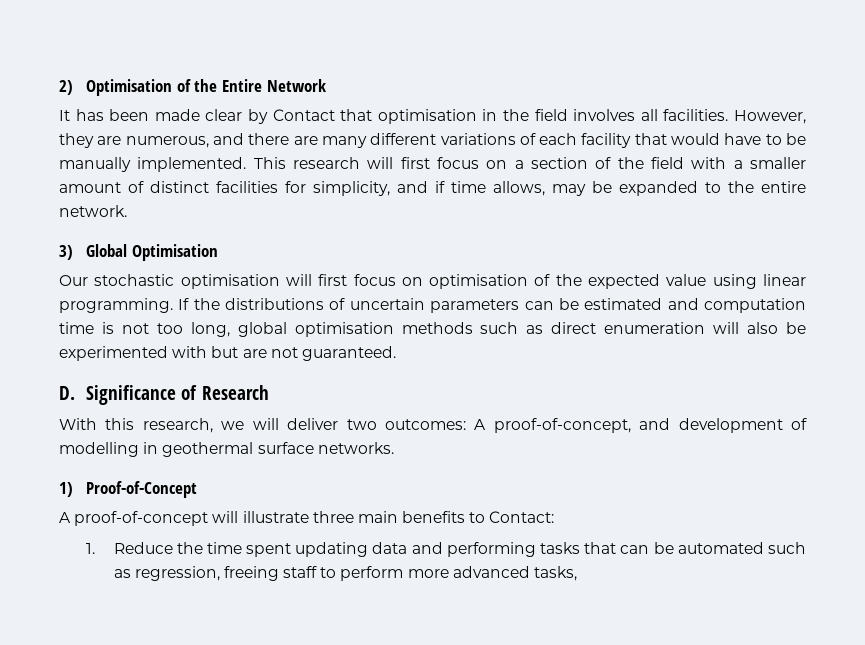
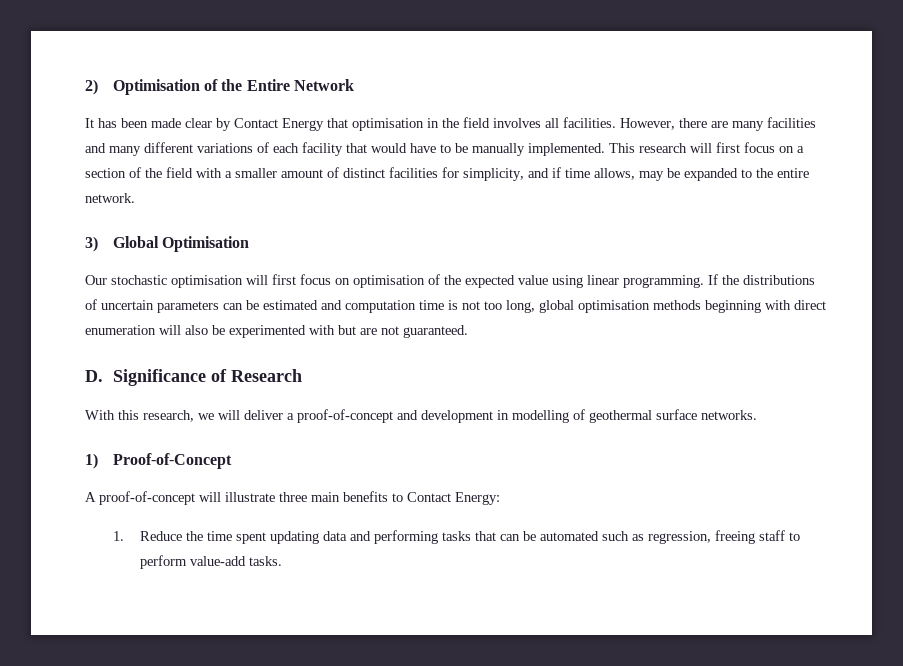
- It has been made clear by Contact that optimisation in the field involves all facilities.
+ It has been made clear by Contact Energy that optimisation in the field involves all facilities.
- However, they are numerous, and there are many different variations of each facility that would have to be manually implemented.
+ However, there are many facilities and many different variations of each facility that would have to be manually implemented.
- If the distributions of uncertain parameters can be estimated and computation time is not too long, global optimisation methods such as direct enumeration will also be experimented with but are not guaranteed.
+ If the distributions of uncertain parameters can be estimated and computation time is not too long, global optimisation methods beginning with direct enumeration will also be experimented with but are not guaranteed.
- With this research, we will deliver two outcomes: A proof-of-concept, and development of modelling in geothermal surface networks.
+ With this research, we will deliver a proof-of-concept and development in modelling of geothermal surface networks.
- A proof-of-concept will illustrate three main benefits to Contact:
+ A proof-of-concept will illustrate three main benefits to Contact Energy:
- 1. Reduce the time spent updating data and performing tasks that can be automated such as regression, freeing staff to perform more advanced tasks,
+ 1. Reduce the time spent updating data and performing tasks that can be automated such as regression, freeing staff to perform value-add tasks.

